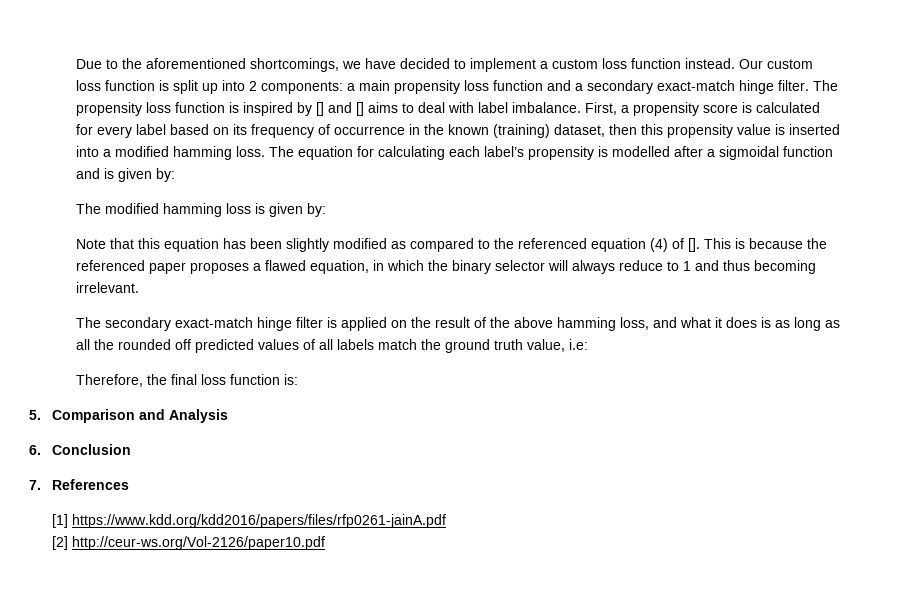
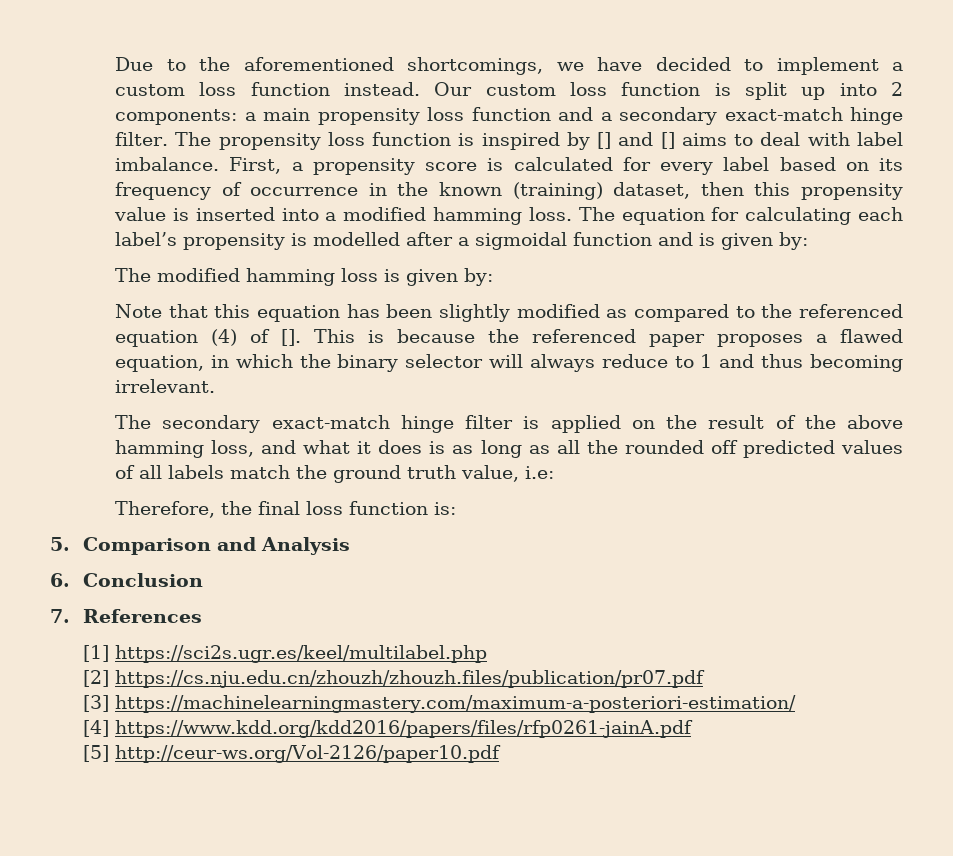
- [1] https://www.kdd.org/kdd2016/papers/files/rfp0261-jainA.pdf
+ [1] https://sci2s.ugr.es/keel/multilabel.php
+ [2] https://cs.nju.edu.cn/zhouzh/zhouzh.files/publication/pr07.pdf
+ [3] https://machinelearningmastery.com/maximum-a-posteriori-estimation/
+ [4] https://www.kdd.org/kdd2016/papers/files/rfp0261-jainA.pdf
- [2] http://ceur-ws.org/Vol-2126/paper10.pdf
+ [5] http://ceur-ws.org/Vol-2126/paper10.pdf

